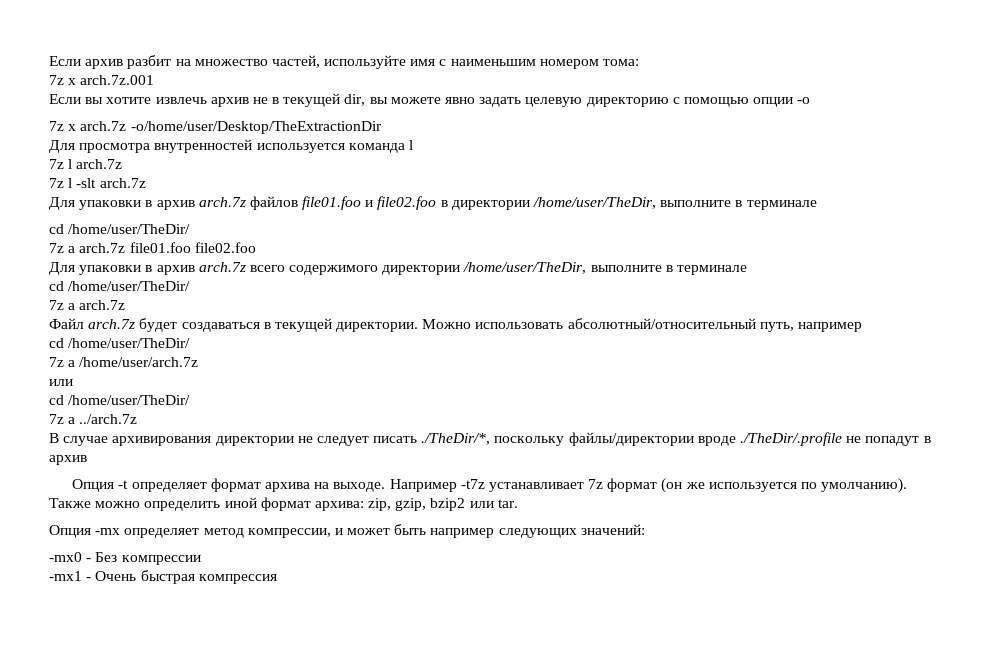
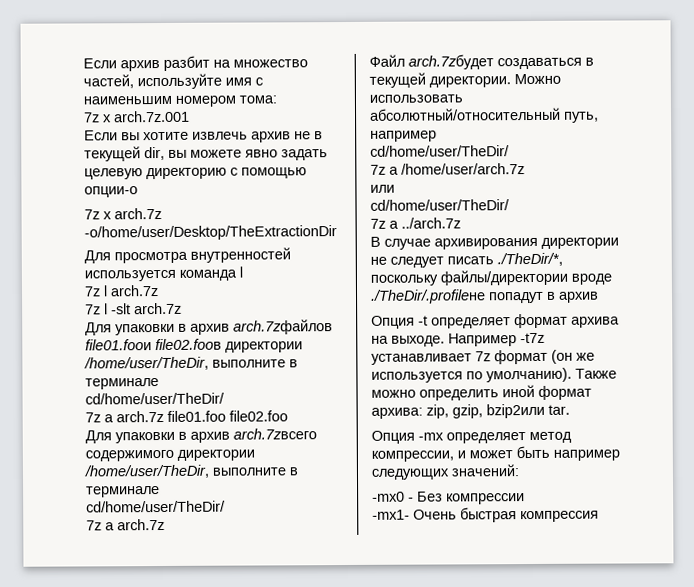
- Если вы хотите извлечь архив не в текущей dir, вы можете явно задать целевую директорию с помощью опции -o
+ Если вы хотите извлечь архив не в текущей dir, вы можете явно задать целевую директорию с помощью опции-o
- Для упаковки в архив arch.7z файлов file01.foo и file02.foo в директории /home/user/TheDir, выполните в терминале
- cd /home/user/TheDir/
+ Для упаковки в архив arch.7zфайлов file01.fooи file02.fooв директории /home/user/TheDir, выполните в терминале
+ cd/home/user/TheDir/
- Для упаковки в архив arch.7z всего содержимого директории /home/user/TheDir, выполните в терминале
- cd /home/user/TheDir/
+ Для упаковки в архив arch.7zвсего содержимого директории /home/user/TheDir, выполните в терминале
+ cd/home/user/TheDir/
- Файл arch.7z будет создаваться в текущей директории.
+ Файл arch.7zбудет создаваться в текущей директории.
  Можно использовать абсолютный/относительный путь, например
- cd /home/user/TheDir/
+ cd/home/user/TheDir/
  7z a /home/user/arch.7z
  или
- cd /home/user/TheDir/
+ cd/home/user/TheDir/
- В случае архивирования директории не следует писать ./TheDir/*, поскольку файлы/директории вроде ./TheDir/.profile не попадут в архив
+ В случае архивирования директории не следует писать ./TheDir/*, поскольку файлы/директории вроде ./TheDir/.profileне попадут в архив
- Также можно определить иной формат архива: zip, gzip, bzip2 или tar.
+ Также можно определить иной формат архива: zip, gzip, bzip2или tar.
- -mx1 - Очень быстрая компрессия
+ -mx1- Очень быстрая компрессия

